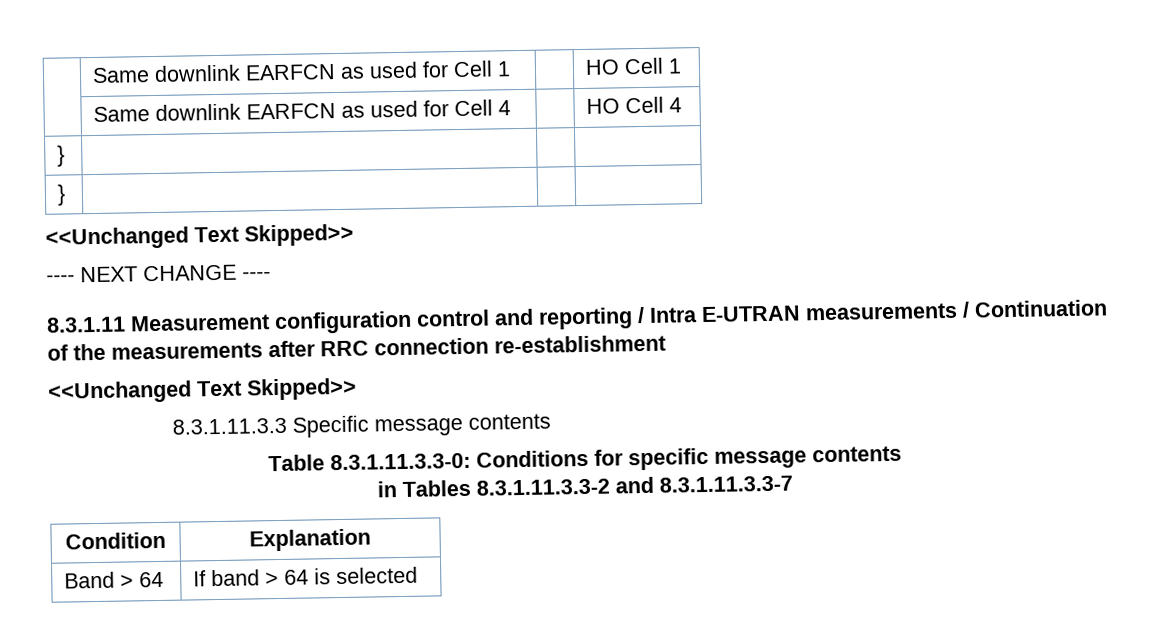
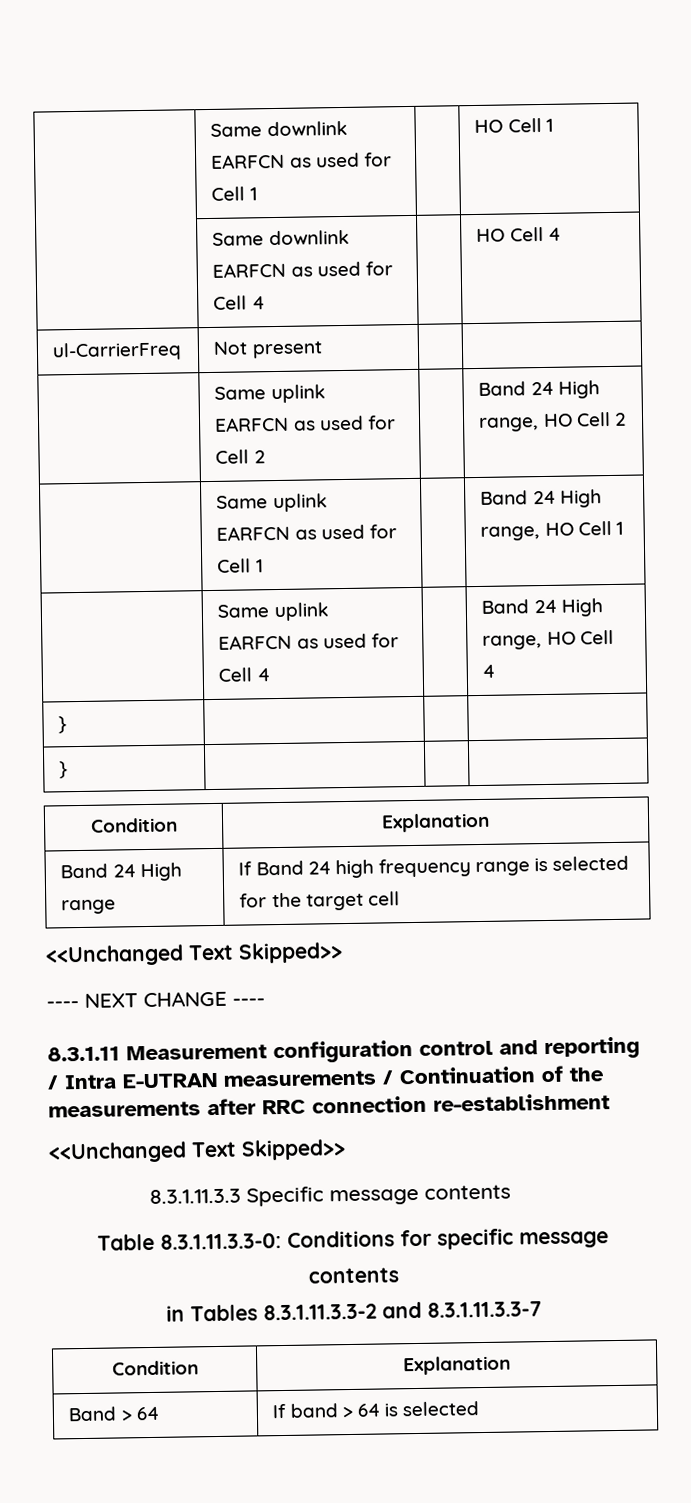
  | Same downlink EARFCN as used for Cell 4 | | HO Cell 4
+ ul-CarrierFreq | Not present | |
+ | Same uplink EARFCN as used for Cell 2 | | Band 24 High range, HO Cell 2
+ | Same uplink EARFCN as used for Cell 1 | | Band 24 High range, HO Cell 1
+ | Same uplink EARFCN as used for Cell 4 | | Band 24 High range, HO Cell 4
  } | | |
  } | | |
+ Condition | Explanation
+ Band 24 High range | If Band 24 high frequency range is selected for the target cell

